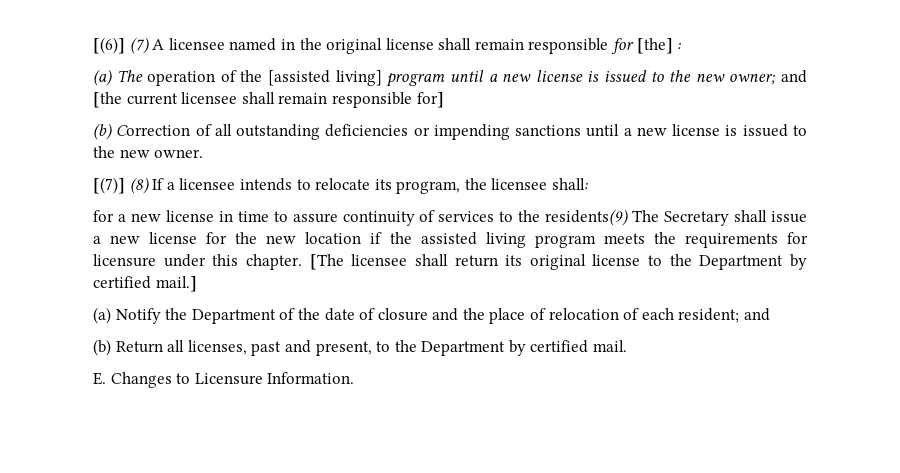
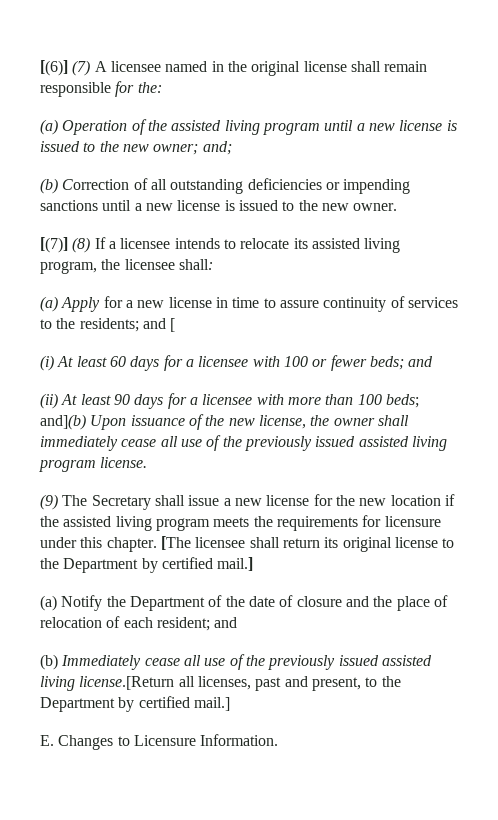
- [(6)] (7) A licensee named in the original license shall remain responsible for [the] :
- (a) The operation of the [assisted living] program until a new license is issued to the new owner; and [the current licensee shall remain responsible for]
+ [(6)] (7) A licensee named in the original license shall remain responsible for the:
+ (a) Operation of the assisted living program until a new license is issued to the new owner; and;
- [(7)] (8) If a licensee intends to relocate its program, the licensee shall:
+ [(7)] (8) If a licensee intends to relocate its assisted living program, the licensee shall:
- for a new license in time to assure continuity of services to the residents(9) The Secretary shall issue a new license for the new location if the assisted living program meets the requirements for licensure under this chapter.
+ (a) Apply for a new license in time to assure continuity of services to the residents; and [
+ (i) At least 60 days for a licensee with 100 or fewer beds; and
+ (ii) At least 90 days for a licensee with more than 100 beds; and](b) Upon issuance of the new license, the owner shall immediately cease all use of the previously issued assisted living program license.
+ (9) The Secretary shall issue a new license for the new location if the assisted living program meets the requirements for licensure under this chapter.
- (b) Return all licenses, past and present, to the Department by certified mail.
+ (b) Immediately cease all use of the previously issued assisted living license.[Return all licenses, past and present, to the Department by certified mail.]

